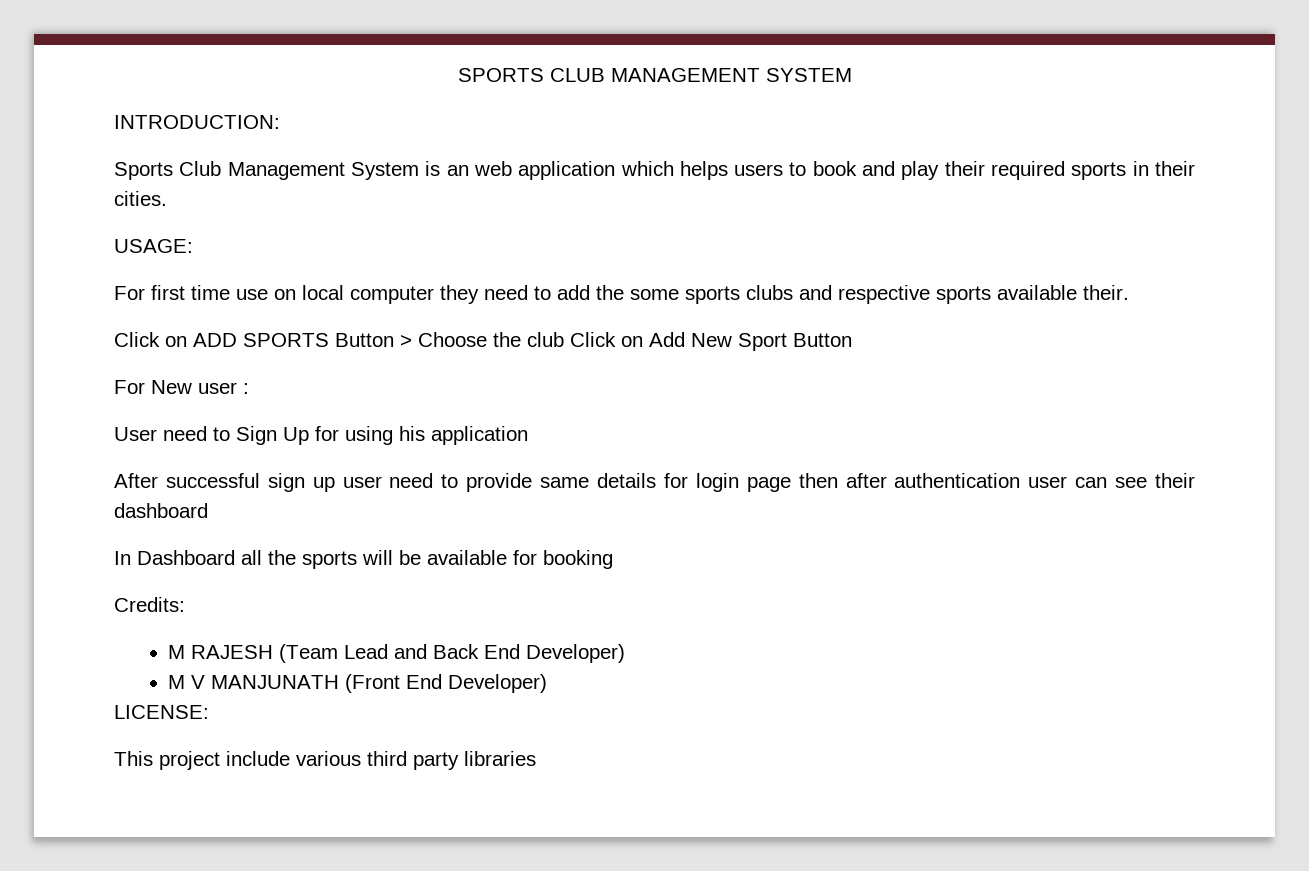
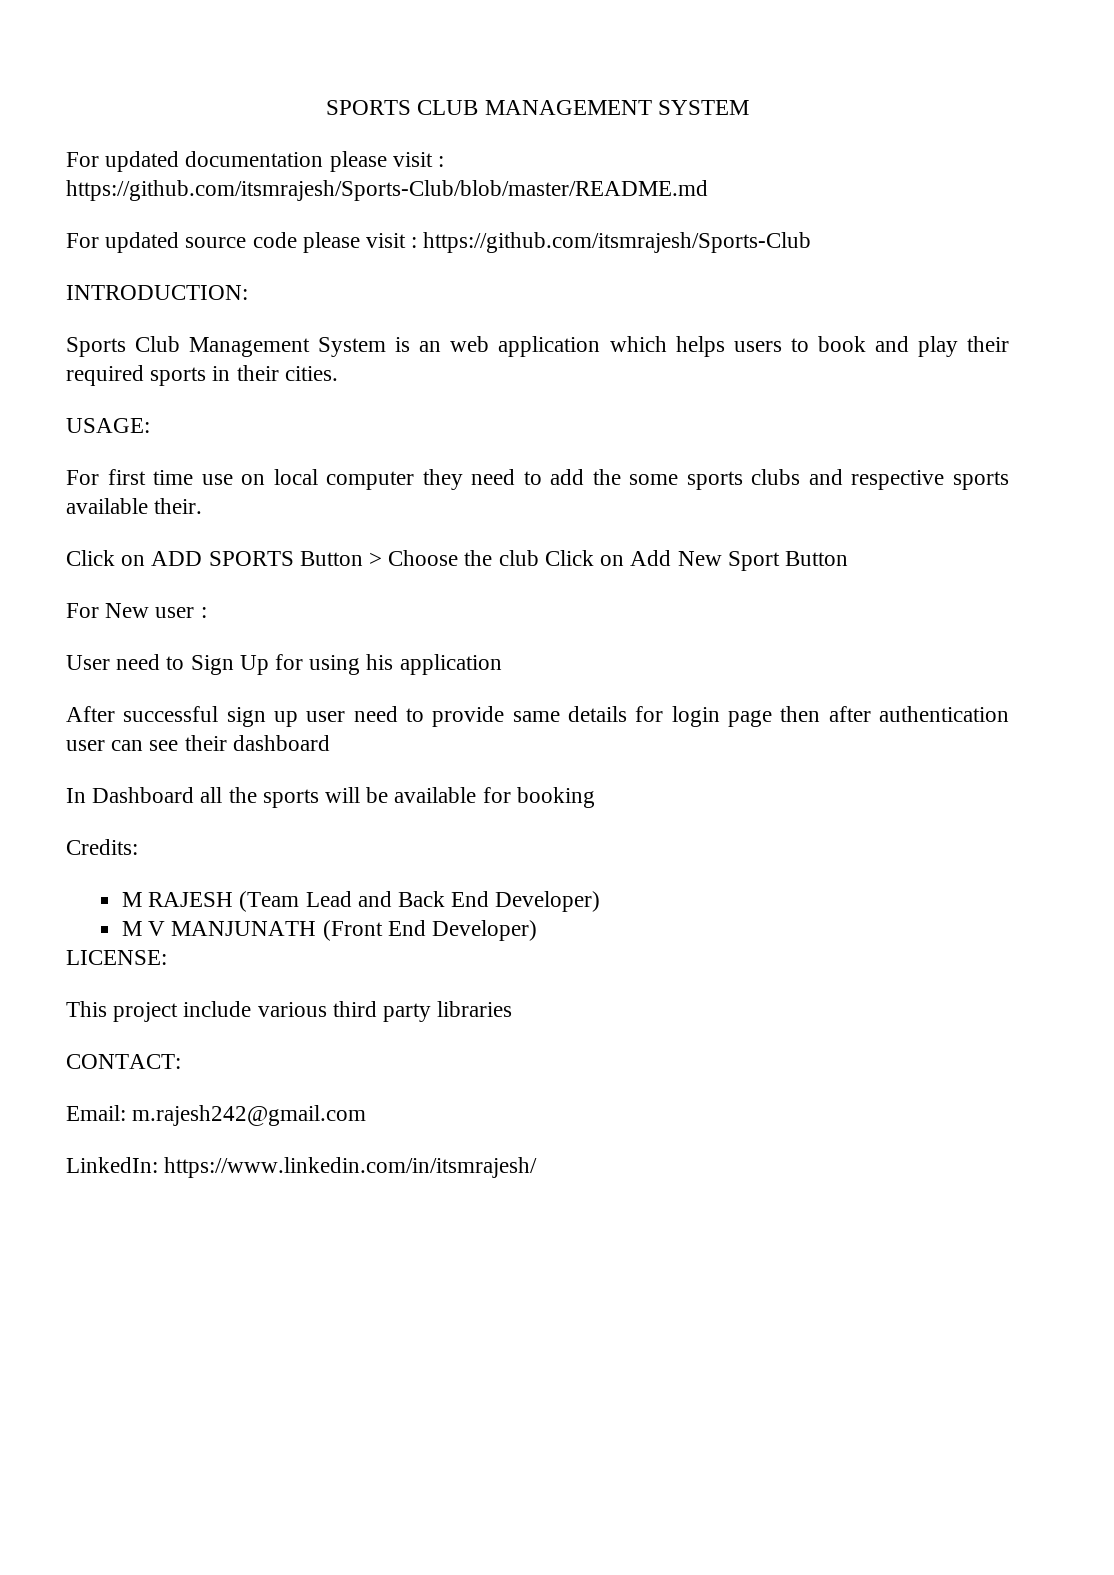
+ For updated documentation please visit : https://github.com/itsmrajesh/Sports-Club/blob/master/README.md
+ For updated source code please visit : https://github.com/itsmrajesh/Sports-Club
+ CONTACT:
+ Email: m.rajesh242@gmail.com
+ LinkedIn: https://www.linkedin.com/in/itsmrajesh/

